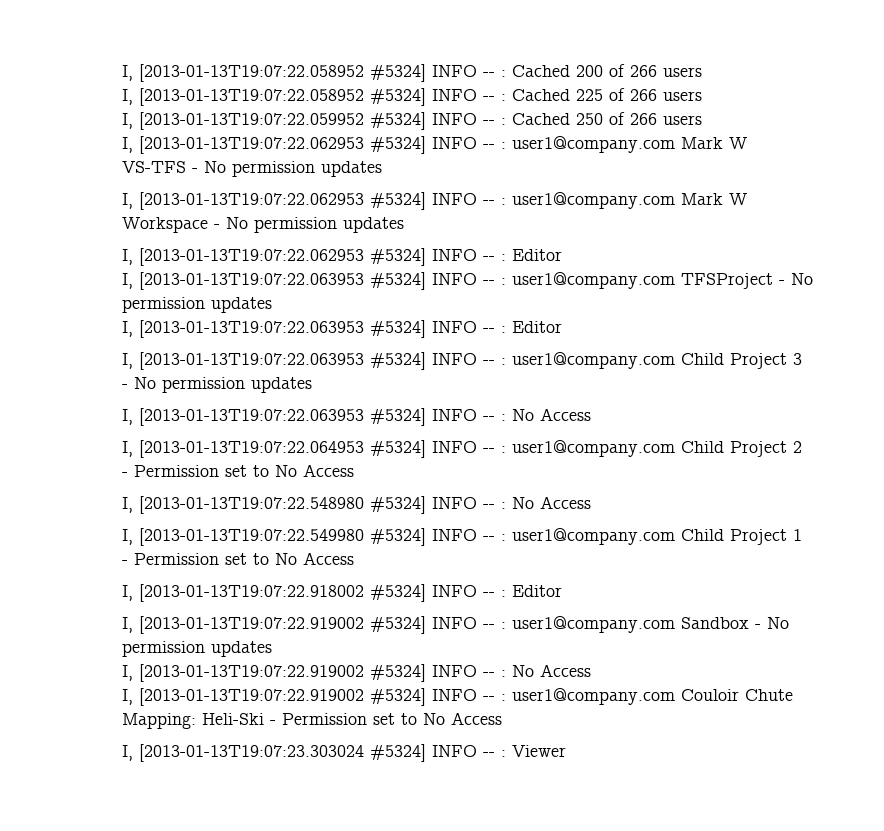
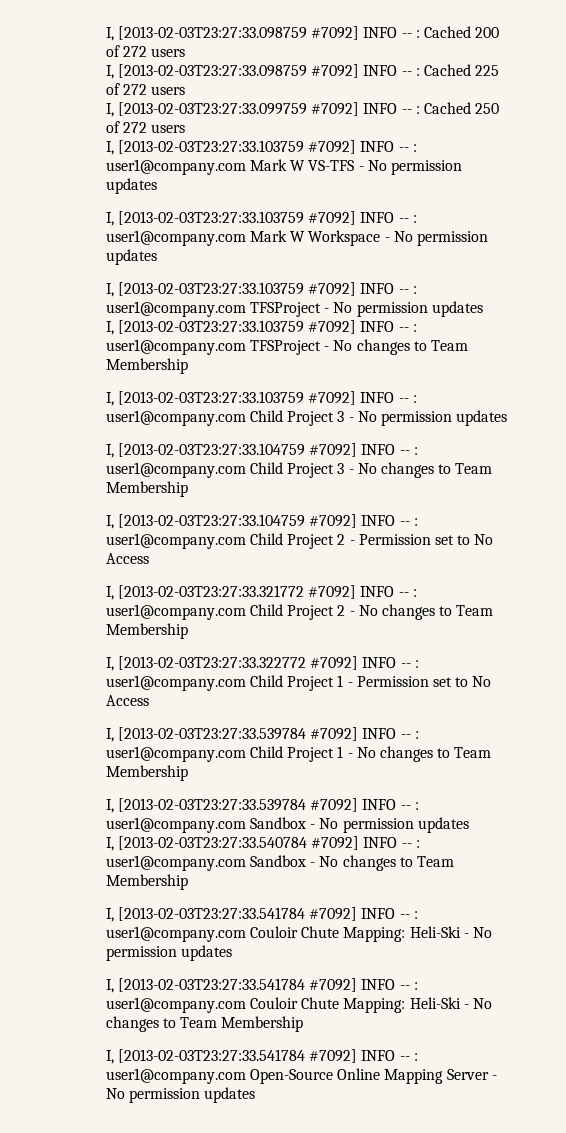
- I, [2013-01-13T19:07:22.058952 #5324] INFO -- : Cached 200 of 266 users
- I, [2013-01-13T19:07:22.058952 #5324] INFO -- : Cached 225 of 266 users
- I, [2013-01-13T19:07:22.059952 #5324] INFO -- : Cached 250 of 266 users
- I, [2013-01-13T19:07:22.062953 #5324] INFO -- : user1@company.com Mark W VS-TFS - No permission updates
+ I, [2013-02-03T23:27:33.098759 #7092] INFO -- : Cached 200 of 272 users
+ I, [2013-02-03T23:27:33.098759 #7092] INFO -- : Cached 225 of 272 users
+ I, [2013-02-03T23:27:33.099759 #7092] INFO -- : Cached 250 of 272 users
+ I, [2013-02-03T23:27:33.103759 #7092] INFO -- : user1@company.com Mark W VS-TFS - No permission updates
- I, [2013-01-13T19:07:22.062953 #5324] INFO -- : user1@company.com Mark W Workspace - No permission updates
+ I, [2013-02-03T23:27:33.103759 #7092] INFO -- : user1@company.com Mark W Workspace - No permission updates
- I, [2013-01-13T19:07:22.062953 #5324] INFO -- : Editor
- I, [2013-01-13T19:07:22.063953 #5324] INFO -- : user1@company.com TFSProject - No permission updates
+ I, [2013-02-03T23:27:33.103759 #7092] INFO -- : user1@company.com TFSProject - No permission updates
- I, [2013-01-13T19:07:22.063953 #5324] INFO -- : Editor
- I, [2013-01-13T19:07:22.063953 #5324] INFO -- : user1@company.com Child Project 3 - No permission updates
+ I, [2013-02-03T23:27:33.103759 #7092] INFO -- : user1@company.com TFSProject - No changes to Team Membership
+ I, [2013-02-03T23:27:33.103759 #7092] INFO -- : user1@company.com Child Project 3 - No permission updates
- I, [2013-01-13T19:07:22.063953 #5324] INFO -- : No Access
- I, [2013-01-13T19:07:22.064953 #5324] INFO -- : user1@company.com Child Project 2 - Permission set to No Access
+ I, [2013-02-03T23:27:33.104759 #7092] INFO -- : user1@company.com Child Project 3 - No changes to Team Membership
+ I, [2013-02-03T23:27:33.104759 #7092] INFO -- : user1@company.com Child Project 2 - Permission set to No Access
- I, [2013-01-13T19:07:22.548980 #5324] INFO -- : No Access
- I, [2013-01-13T19:07:22.549980 #5324] INFO -- : user1@company.com Child Project 1 - Permission set to No Access
+ I, [2013-02-03T23:27:33.321772 #7092] INFO -- : user1@company.com Child Project 2 - No changes to Team Membership
+ I, [2013-02-03T23:27:33.322772 #7092] INFO -- : user1@company.com Child Project 1 - Permission set to No Access
- I, [2013-01-13T19:07:22.918002 #5324] INFO -- : Editor
- I, [2013-01-13T19:07:22.919002 #5324] INFO -- : user1@company.com Sandbox - No permission updates
+ I, [2013-02-03T23:27:33.539784 #7092] INFO -- : user1@company.com Child Project 1 - No changes to Team Membership
+ I, [2013-02-03T23:27:33.539784 #7092] INFO -- : user1@company.com Sandbox - No permission updates
- I, [2013-01-13T19:07:22.919002 #5324] INFO -- : No Access
- I, [2013-01-13T19:07:22.919002 #5324] INFO -- : user1@company.com Couloir Chute Mapping: Heli-Ski - Permission set to No Access
- I, [2013-01-13T19:07:23.303024 #5324] INFO -- : Viewer
+ I, [2013-02-03T23:27:33.540784 #7092] INFO -- : user1@company.com Sandbox - No changes to Team Membership
+ I, [2013-02-03T23:27:33.541784 #7092] INFO -- : user1@company.com Couloir Chute Mapping: Heli-Ski - No permission updates
+ I, [2013-02-03T23:27:33.541784 #7092] INFO -- : user1@company.com Couloir Chute Mapping: Heli-Ski - No changes to Team Membership
+ I, [2013-02-03T23:27:33.541784 #7092] INFO -- : user1@company.com Open-Source Online Mapping Server - No permission updates

